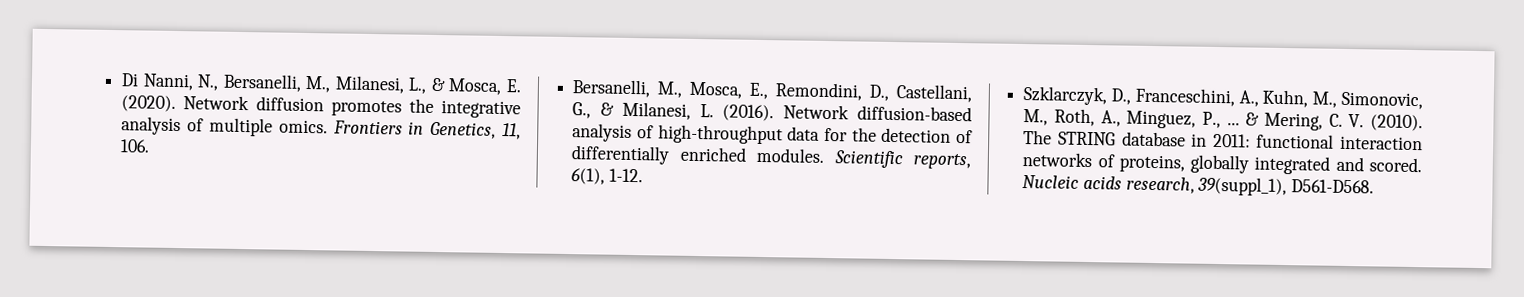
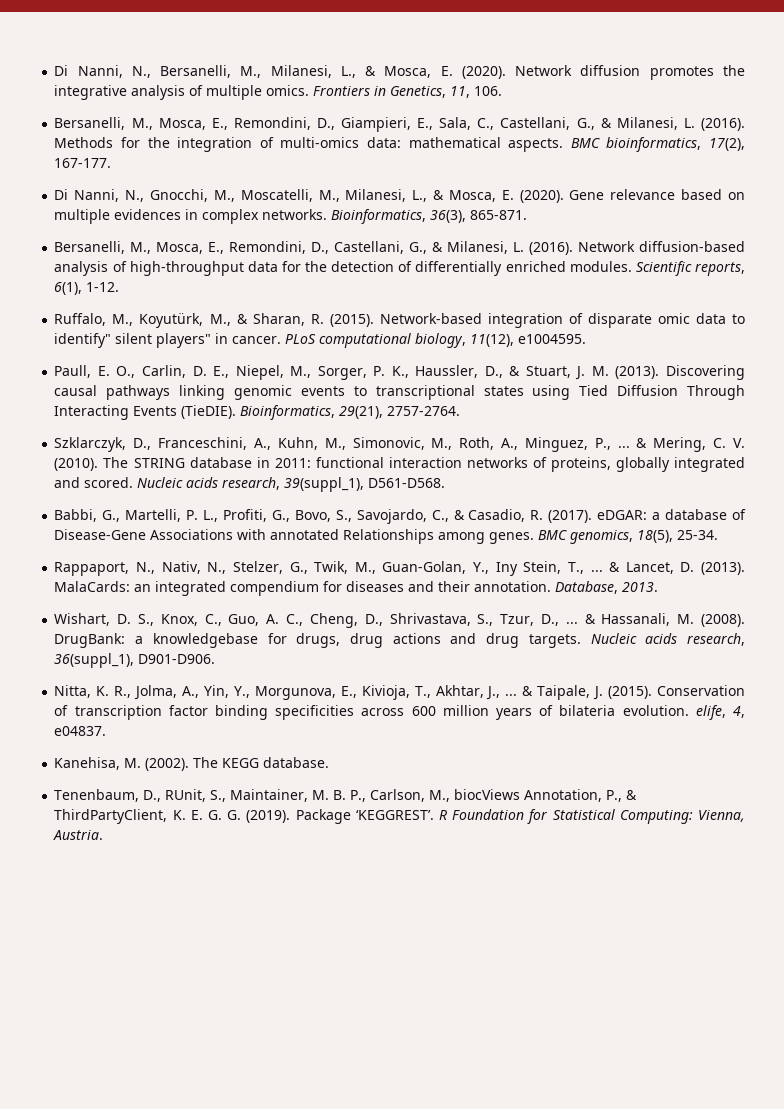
+ Bersanelli, M., Mosca, E., Remondini, D., Giampieri, E., Sala, C., Castellani, G., & Milanesi, L. (2016). Methods for the integration of multi-omics data: mathematical aspects. BMC bioinformatics, 17(2), 167-177.
+ Di Nanni, N., Gnocchi, M., Moscatelli, M., Milanesi, L., & Mosca, E. (2020). Gene relevance based on multiple evidences in complex networks. Bioinformatics, 36(3), 865-871.
+ Ruffalo, M., Koyutürk, M., & Sharan, R. (2015). Network-based integration of disparate omic data to identify" silent players" in cancer. PLoS computational biology, 11(12), e1004595.
+ Paull, E. O., Carlin, D. E., Niepel, M., Sorger, P. K., Haussler, D., & Stuart, J. M. (2013). Discovering causal pathways linking genomic events to transcriptional states using Tied Diffusion Through Interacting Events (TieDIE). Bioinformatics, 29(21), 2757-2764.
+ Babbi, G., Martelli, P. L., Profiti, G., Bovo, S., Savojardo, C., & Casadio, R. (2017). eDGAR: a database of Disease-Gene Associations with annotated Relationships among genes. BMC genomics, 18(5), 25-34.
+ Rappaport, N., Nativ, N., Stelzer, G., Twik, M., Guan-Golan, Y., Iny Stein, T., ... & Lancet, D. (2013). MalaCards: an integrated compendium for diseases and their annotation. Database, 2013.
+ Wishart, D. S., Knox, C., Guo, A. C., Cheng, D., Shrivastava, S., Tzur, D., ... & Hassanali, M. (2008). DrugBank: a knowledgebase for drugs, drug actions and drug targets. Nucleic acids research, 36(suppl_1), D901-D906.
+ Nitta, K. R., Jolma, A., Yin, Y., Morgunova, E., Kivioja, T., Akhtar, J., ... & Taipale, J. (2015). Conservation of transcription factor binding specificities across 600 million years of bilateria evolution. elife, 4, e04837.
+ Kanehisa, M. (2002). The KEGG database.
+ Tenenbaum, D., RUnit, S., Maintainer, M. B. P., Carlson, M., biocViews Annotation, P., & ThirdPartyClient, K. E. G. G. (2019). Package ‘KEGGREST’. R Foundation for Statistical Computing: Vienna, Austria.

